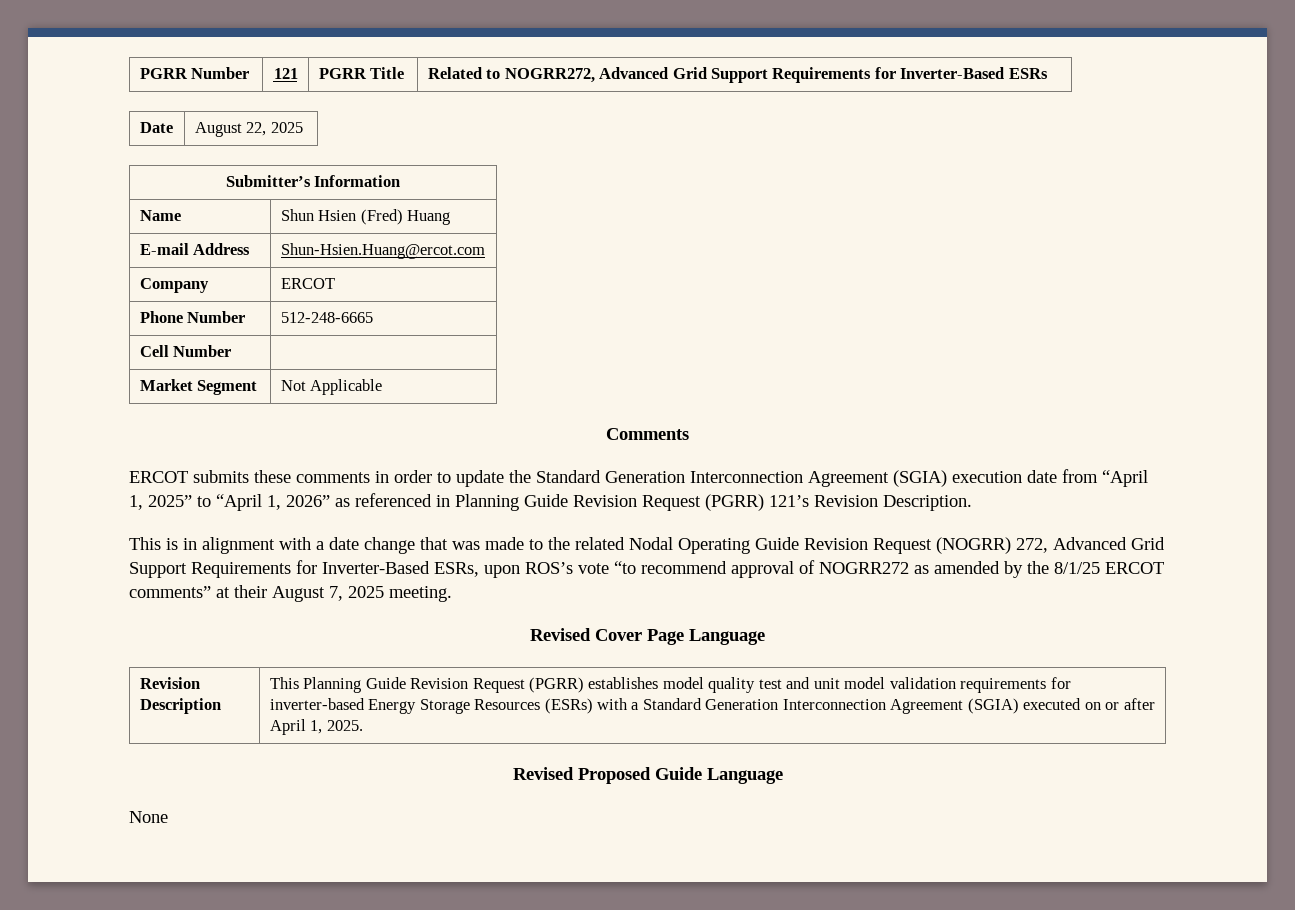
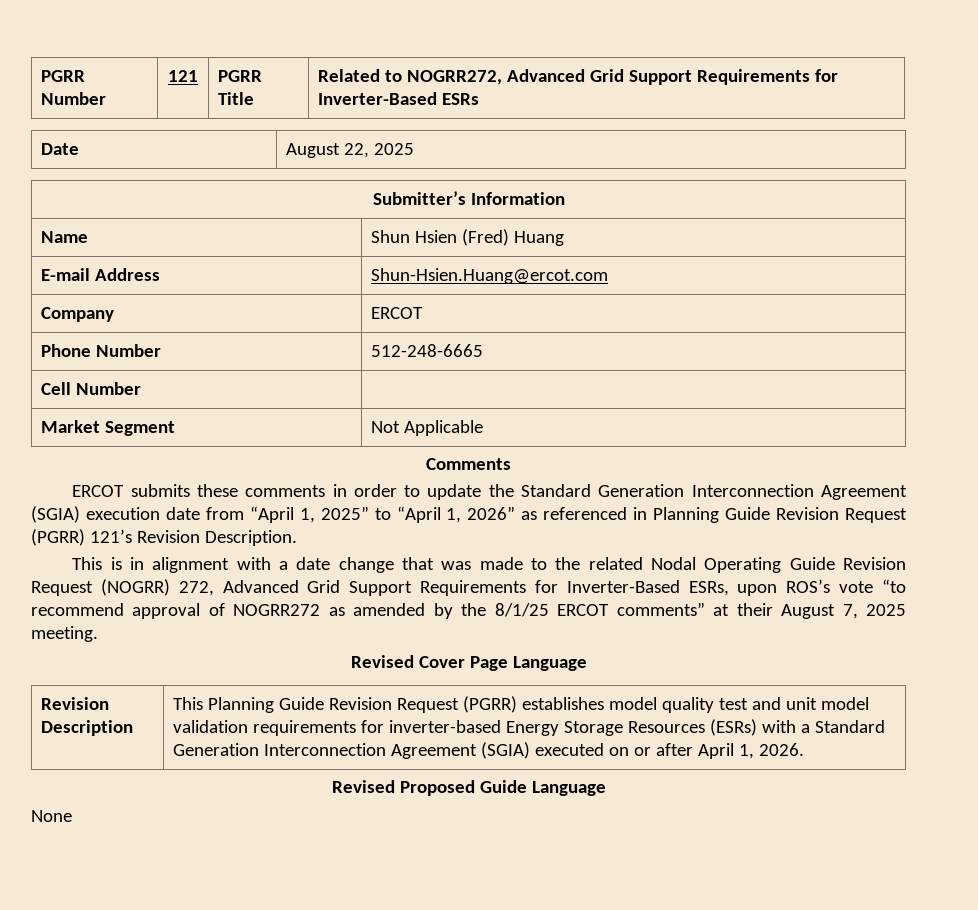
- Revision Description | This Planning Guide Revision Request (PGRR) establishes model quality test and unit model validation requirements for inverter-based Energy Storage Resources (ESRs) with a Standard Generation Interconnection Agreement (SGIA) executed on or after April 1, 2025.
+ Revision Description | This Planning Guide Revision Request (PGRR) establishes model quality test and unit model validation requirements for inverter-based Energy Storage Resources (ESRs) with a Standard Generation Interconnection Agreement (SGIA) executed on or after April 1, 2026.

